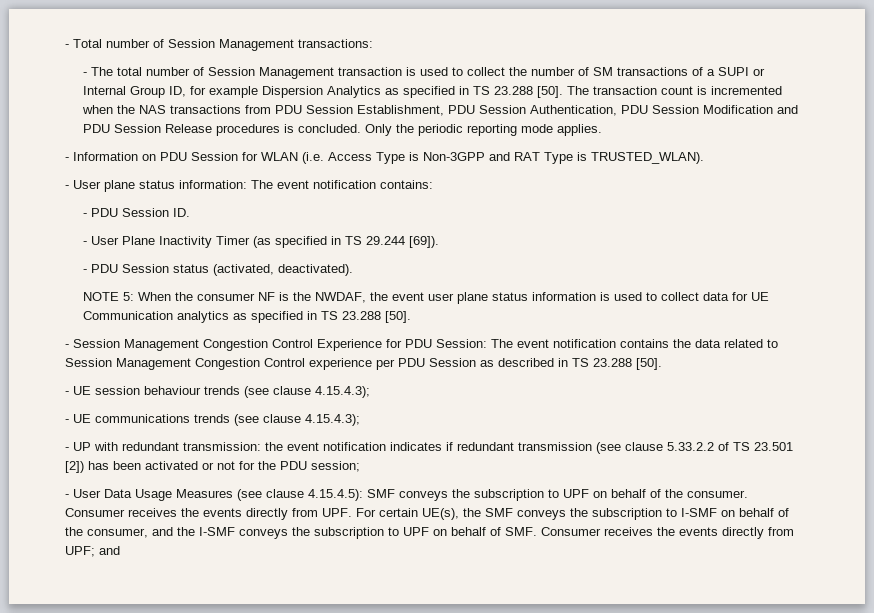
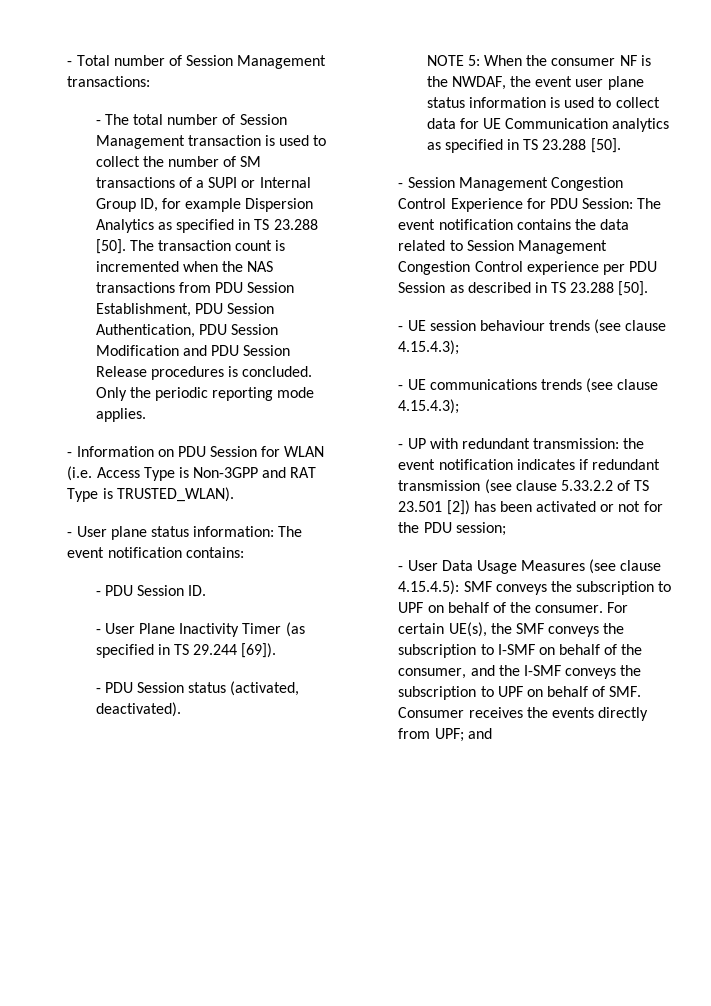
- Consumer receives the events directly from UPF. For certain UE(s), the SMF conveys the subscription to I-SMF on behalf of the consumer, and the I-SMF conveys the subscription to UPF on behalf of SMF. Consumer receives the events directly from UPF; and
+ For certain UE(s), the SMF conveys the subscription to I-SMF on behalf of the consumer, and the I-SMF conveys the subscription to UPF on behalf of SMF. Consumer receives the events directly from UPF; and

